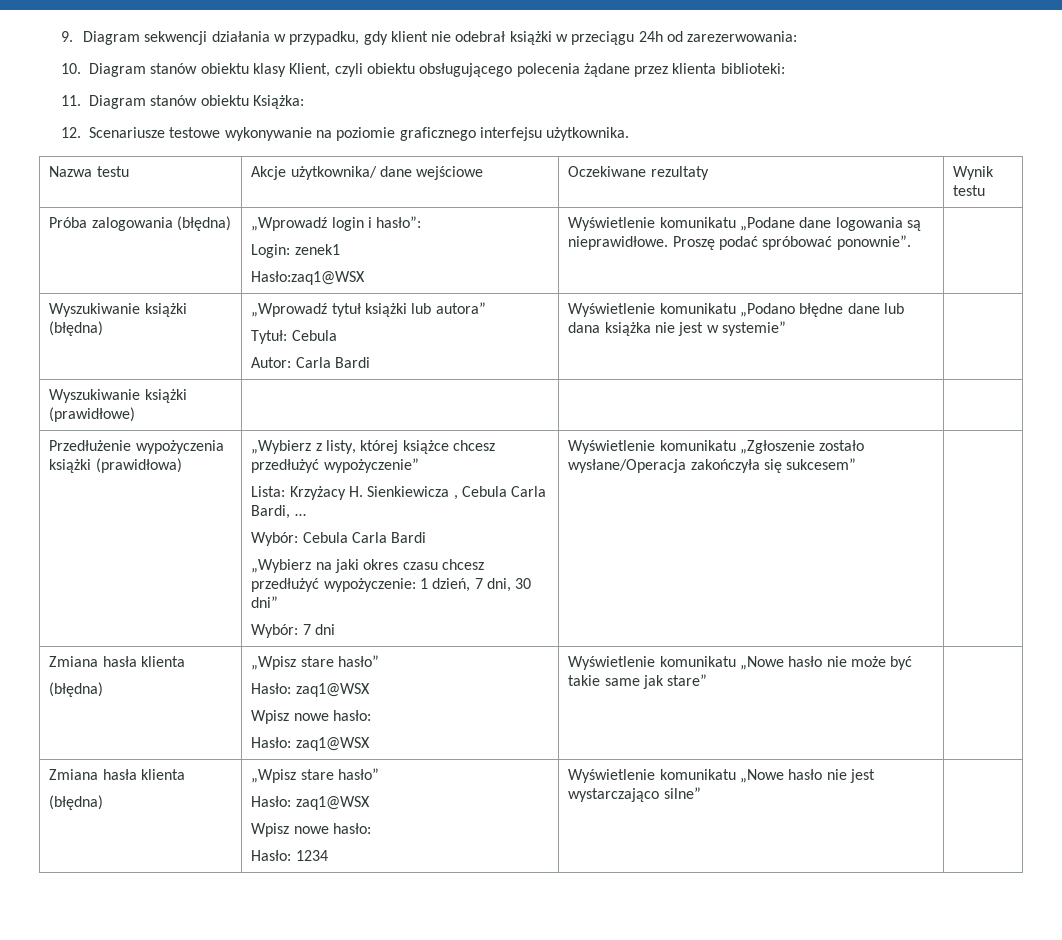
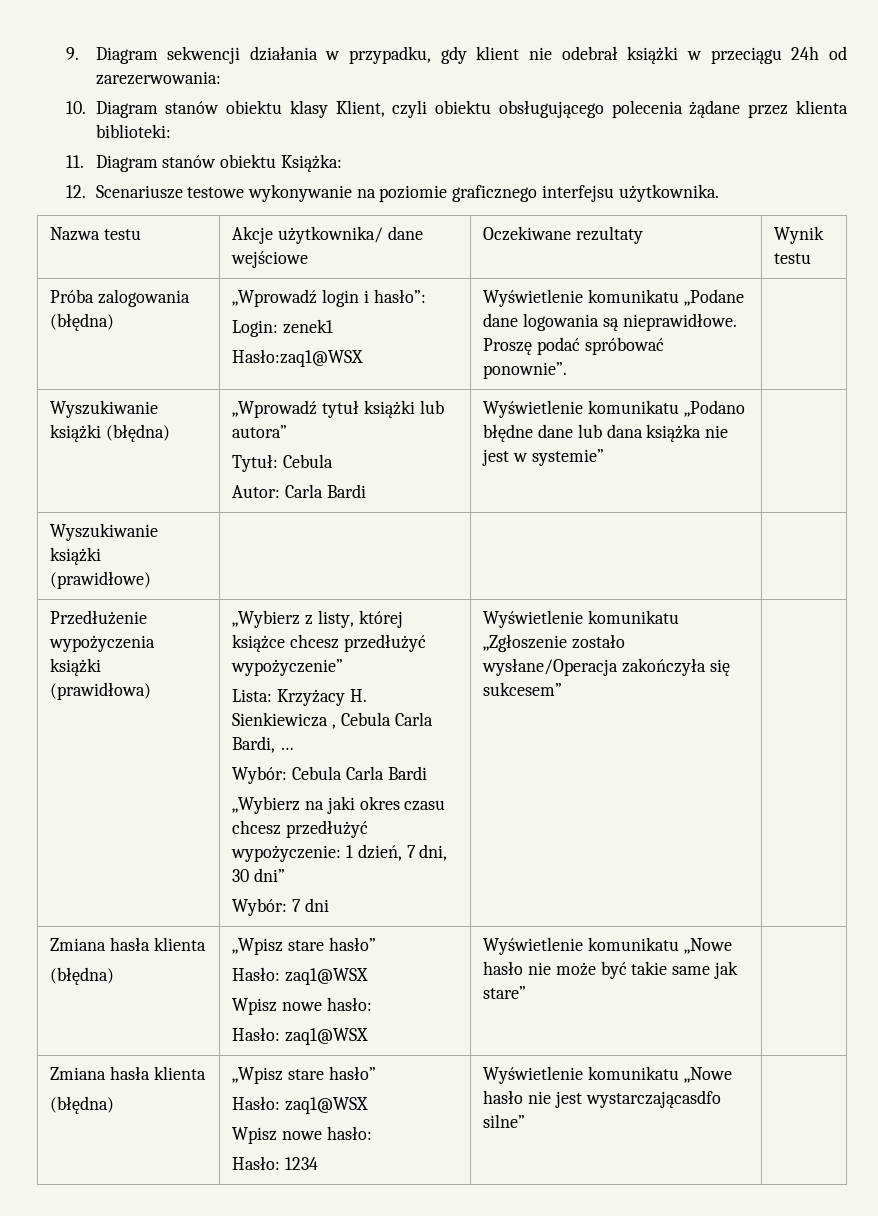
  Wyświetlenie komunikatu „Zgłoszenie zostało wysłane/Operacja zakończyła się sukcesem” |
  Zmiana hasła klienta
  (błędna) | „Wpisz stare hasło”
  Hasło: zaq1@WSX
  Wpisz nowe hasło:
  Hasło: zaq1@WSX | Wyświetlenie komunikatu „Nowe hasło nie może być takie same jak stare” |
  Zmiana hasła klienta
  (błędna) | „Wpisz stare hasło”
  Hasło: zaq1@WSX
  Wpisz nowe hasło:
- Hasło: 1234 | Wyświetlenie komunikatu „Nowe hasło nie jest wystarczająco silne” |
+ Hasło: 1234 | Wyświetlenie komunikatu „Nowe hasło nie jest wystarczającasdfo silne” |

